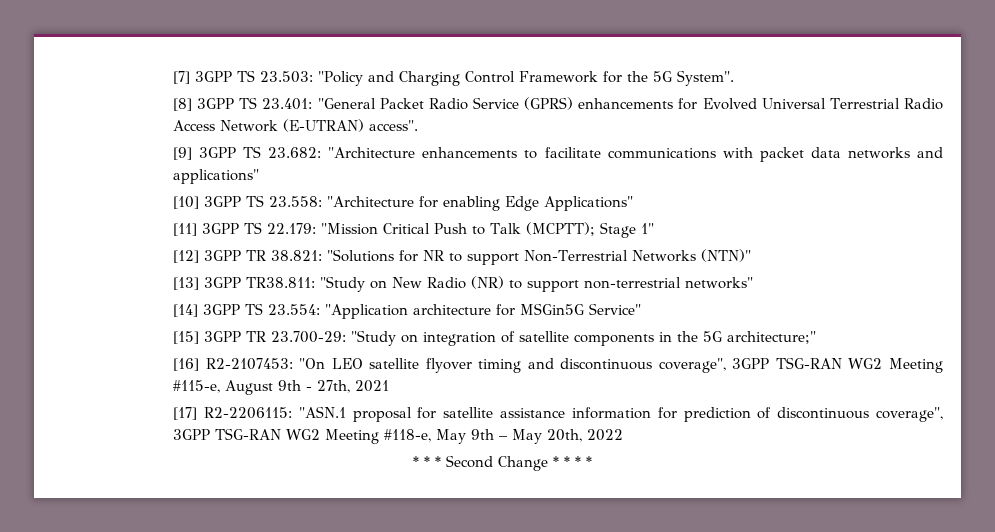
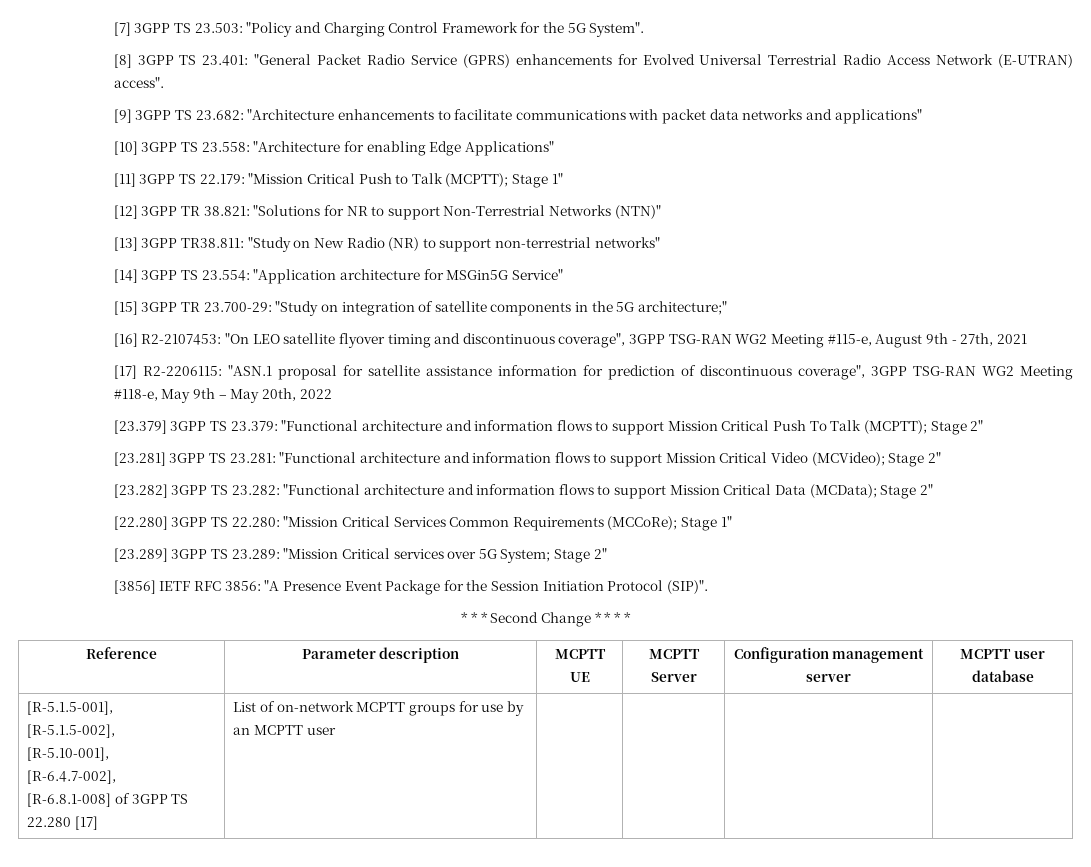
+ [23.379] 3GPP TS 23.379: "Functional architecture and information flows to support Mission Critical Push To Talk (MCPTT); Stage 2"
+ [23.281] 3GPP TS 23.281: "Functional architecture and information flows to support Mission Critical Video (MCVideo); Stage 2"
+ [23.282] 3GPP TS 23.282: "Functional architecture and information flows to support Mission Critical Data (MCData); Stage 2"
+ [22.280] 3GPP TS 22.280: "Mission Critical Services Common Requirements (MCCoRe); Stage 1"
+ [23.289] 3GPP TS 23.289: "Mission Critical services over 5G System; Stage 2"
+ [3856] IETF RFC 3856: "A Presence Event Package for the Session Initiation Protocol (SIP)".
+ Reference | Parameter description | MCPTT UE | MCPTT Server | Configuration management server | MCPTT user database
+ [R-5.1.5-001],
+ [R-5.1.5-002],
+ [R-5.10-001],
+ [R-6.4.7-002],
+ [R-6.8.1-008] of 3GPP TS 22.280 [17] | List of on-network MCPTT groups for use by an MCPTT user | | | |

